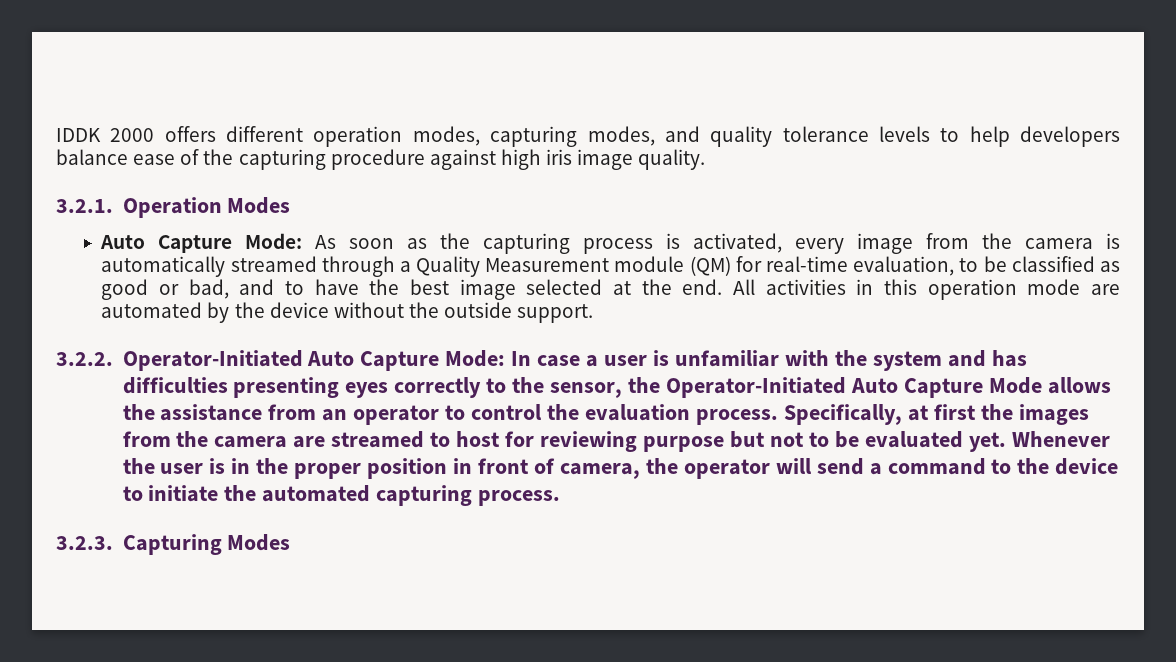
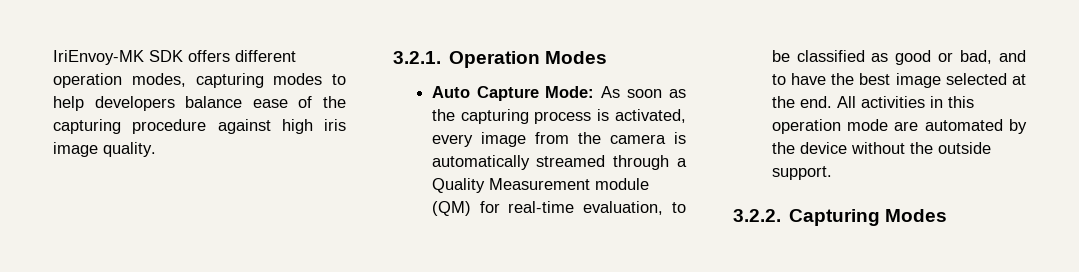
- IDDK 2000 offers different operation modes, capturing modes, and quality tolerance levels to help developers balance ease of the capturing procedure against high iris image quality.
+ IriEnvoy-MK SDK offers different operation modes, capturing modes to help developers balance ease of the capturing procedure against high iris image quality.
- 3.2.2. Operator-Initiated Auto Capture Mode: In case a user is unfamiliar with the system and has difficulties presenting eyes correctly to the sensor, the Operator-Initiated Auto Capture Mode allows the assistance from an operator to control the evaluation process. Specifically, at first the images from the camera are streamed to host for reviewing purpose but not to be evaluated yet. Whenever the user is in the proper position in front of camera, the operator will send a command to the device to initiate the automated capturing process.
- 3.2.3. Capturing Modes
+ 3.2.2. Capturing Modes

